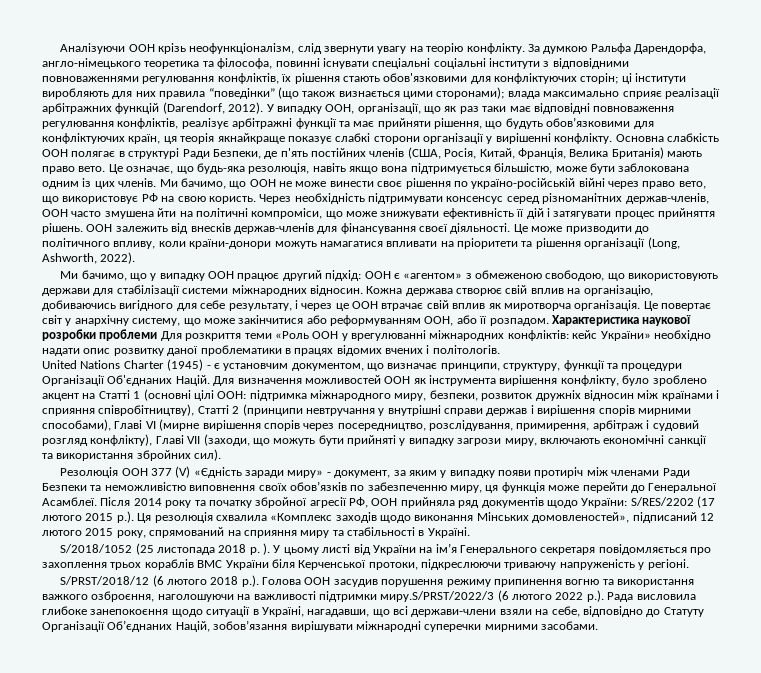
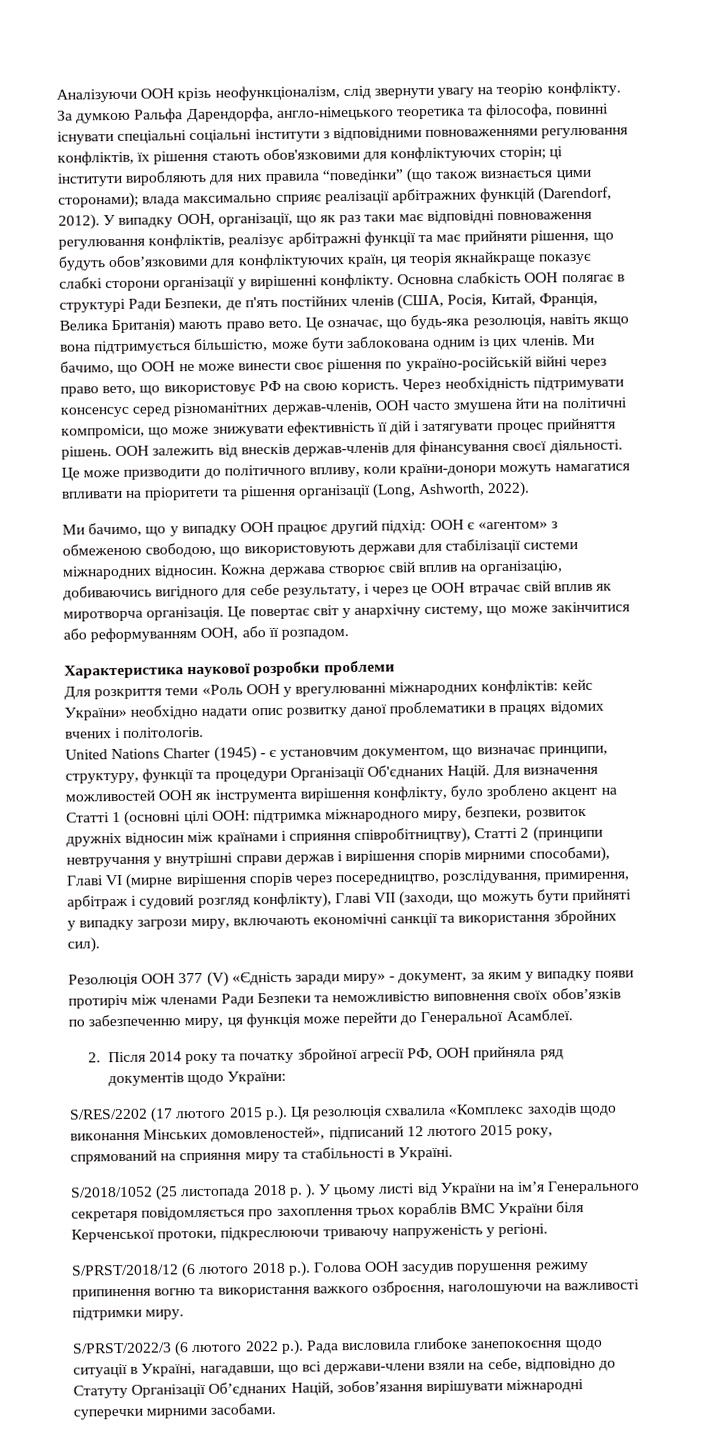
- Це повертає світ у анархічну систему, що може закінчитися або реформуванням ООН, або її розпадом. Характеристика наукової розробки проблеми Для розкриття теми «Роль ООН у врегулюванні міжнародних конфліктів: кейс України» необхідно надати опис розвитку даної проблематики в працях відомих вчених і політологів.
+ Це повертає світ у анархічну систему, що може закінчитися або реформуванням ООН, або її розпадом.
+ Характеристика наукової розробки проблеми
+ Для розкриття теми «Роль ООН у врегулюванні міжнародних конфліктів: кейс України» необхідно надати опис розвитку даної проблематики в працях відомих вчених і політологів.
- Резолюція ООН 377 (V) «Єдність заради миру» - документ, за яким у випадку появи протиріч між членами Ради Безпеки та неможливістю виповнення своїх обов’язків по забезпеченню миру, ця функція може перейти до Генеральної Асамблеї. Після 2014 року та початку збройної агресії РФ, ООН прийняла ряд документів щодо України: S/RES/2202 (17 лютого 2015 р.). Ця резолюція схвалила «Комплекс заходів щодо виконання Мінських домовленостей», підписаний 12 лютого 2015 року, спрямований на сприяння миру та стабільності в Україні.
+ Резолюція ООН 377 (V) «Єдність заради миру» - документ, за яким у випадку появи протиріч між членами Ради Безпеки та неможливістю виповнення своїх обов’язків по забезпеченню миру, ця функція може перейти до Генеральної Асамблеї.
+ 2. Після 2014 року та початку збройної агресії РФ, ООН прийняла ряд документів щодо України:
+ S/RES/2202 (17 лютого 2015 р.). Ця резолюція схвалила «Комплекс заходів щодо виконання Мінських домовленостей», підписаний 12 лютого 2015 року, спрямований на сприяння миру та стабільності в Україні.
- S/PRST/2018/12 (6 лютого 2018 р.). Голова ООН засудив порушення режиму припинення вогню та використання важкого озброєння, наголошуючи на важливості підтримки миру.S/PRST/2022/3 (6 лютого 2022 р.). Рада висловила глибоке занепокоєння щодо ситуації в Україні, нагадавши, що всі держави-члени взяли на себе, відповідно до Статуту Організації Об’єднаних Націй, зобов’язання вирішувати міжнародні суперечки мирними засобами.
+ S/PRST/2018/12 (6 лютого 2018 р.). Голова ООН засудив порушення режиму припинення вогню та використання важкого озброєння, наголошуючи на важливості підтримки миру.
+ S/PRST/2022/3 (6 лютого 2022 р.). Рада висловила глибоке занепокоєння щодо ситуації в Україні, нагадавши, що всі держави-члени взяли на себе, відповідно до Статуту Організації Об’єднаних Націй, зобов’язання вирішувати міжнародні суперечки мирними засобами.

